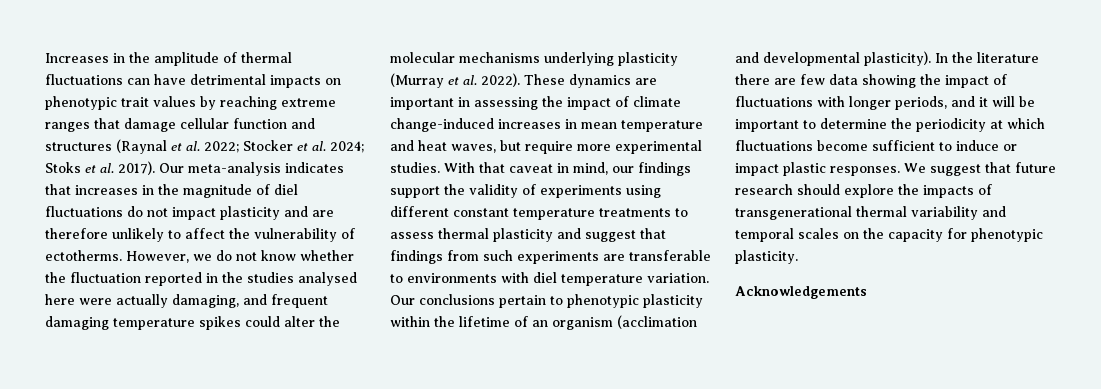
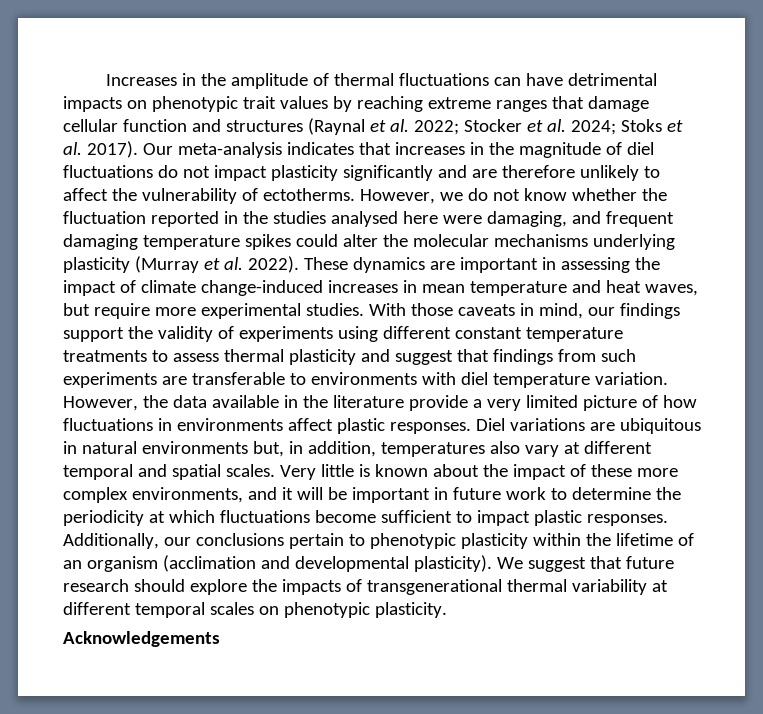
- Our meta-analysis indicates that increases in the magnitude of diel fluctuations do not impact plasticity and are therefore unlikely to affect the vulnerability of ectotherms.
+ Our meta-analysis indicates that increases in the magnitude of diel fluctuations do not impact plasticity significantly and are therefore unlikely to affect the vulnerability of ectotherms.
- However, we do not know whether the fluctuation reported in the studies analysed here were actually damaging, and frequent damaging temperature spikes could alter the molecular mechanisms underlying plasticity (Murray et al. 2022).
+ However, we do not know whether the fluctuation reported in the studies analysed here were damaging, and frequent damaging temperature spikes could alter the molecular mechanisms underlying plasticity (Murray et al. 2022).
- With that caveat in mind, our findings support the validity of experiments using different constant temperature treatments to assess thermal plasticity and suggest that findings from such experiments are transferable to environments with diel temperature variation.
+ With those caveats in mind, our findings support the validity of experiments using different constant temperature treatments to assess thermal plasticity and suggest that findings from such experiments are transferable to environments with diel temperature variation.
- Our conclusions pertain to phenotypic plasticity within the lifetime of an organism (acclimation and developmental plasticity).
+ However, the data available in the literature provide a very limited picture of how fluctuations in environments affect plastic responses. Diel variations are ubiquitous in natural environments but, in addition, temperatures also vary at different temporal and spatial scales. Very little is known about the impact of these more complex environments, and it will be important in future work to determine the periodicity at which fluctuations become sufficient to impact plastic responses. Additionally, our conclusions pertain to phenotypic plasticity within the lifetime of an organism (acclimation and developmental plasticity).
- In the literature there are few data showing the impact of fluctuations with longer periods, and it will be important to determine the periodicity at which fluctuations become sufficient to induce or impact plastic responses.
- We suggest that future research should explore the impacts of transgenerational thermal variability and temporal scales on the capacity for phenotypic plasticity.
+ We suggest that future research should explore the impacts of transgenerational thermal variability at different temporal scales on phenotypic plasticity.

